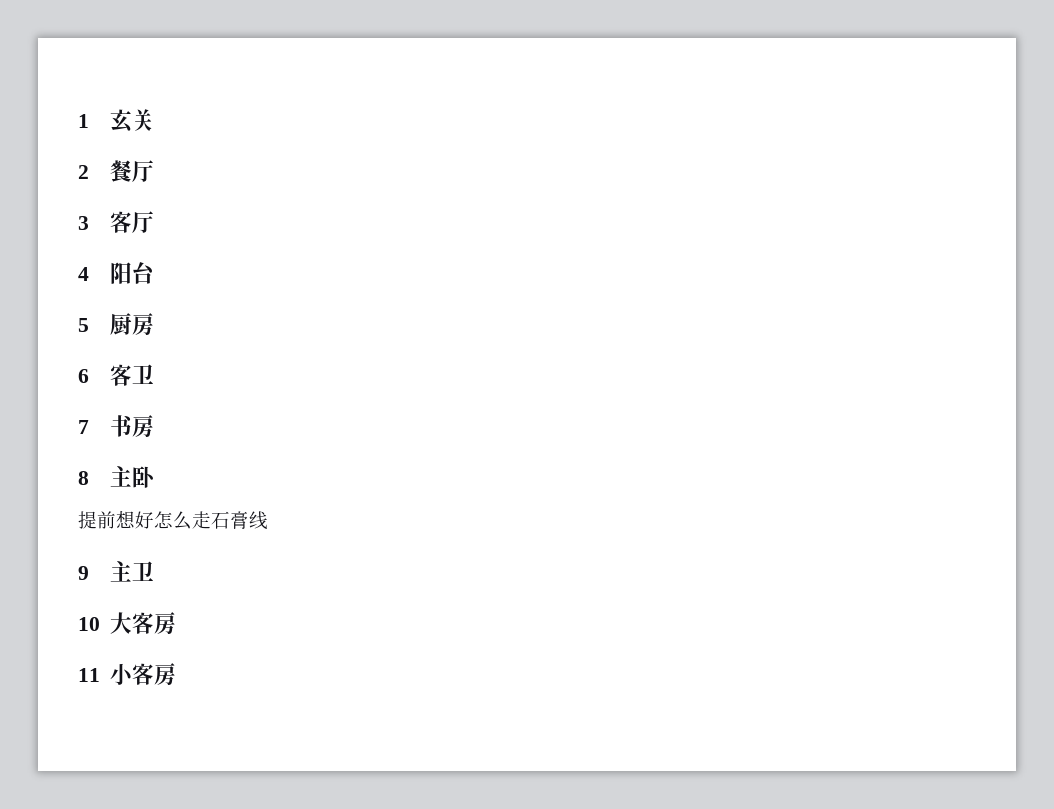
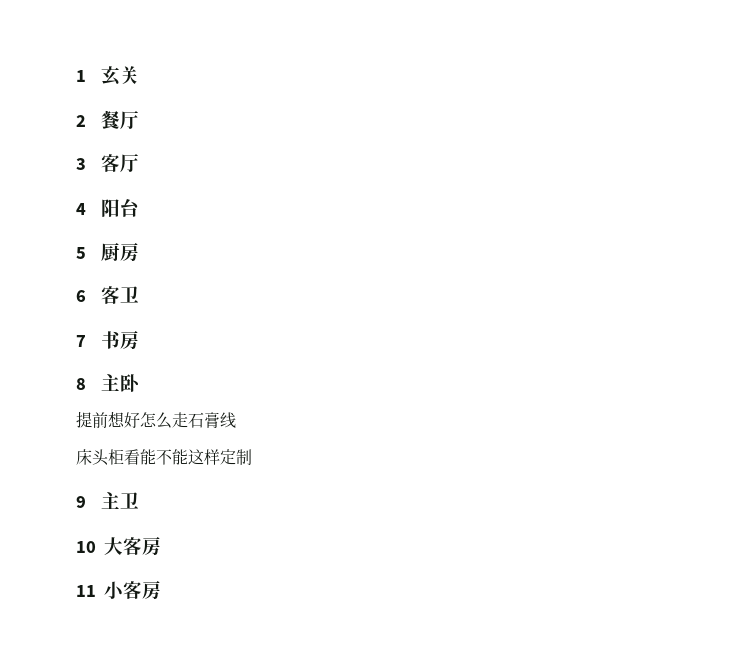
+ 床头柜看能不能这样定制

